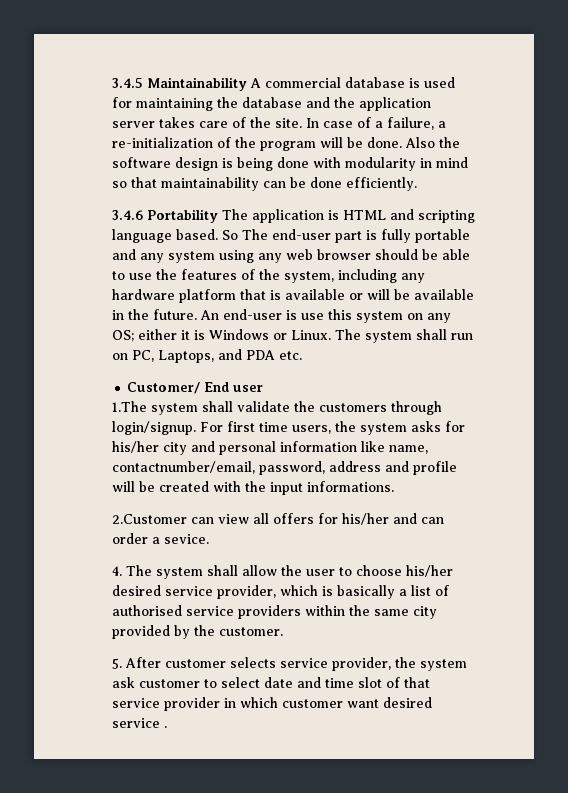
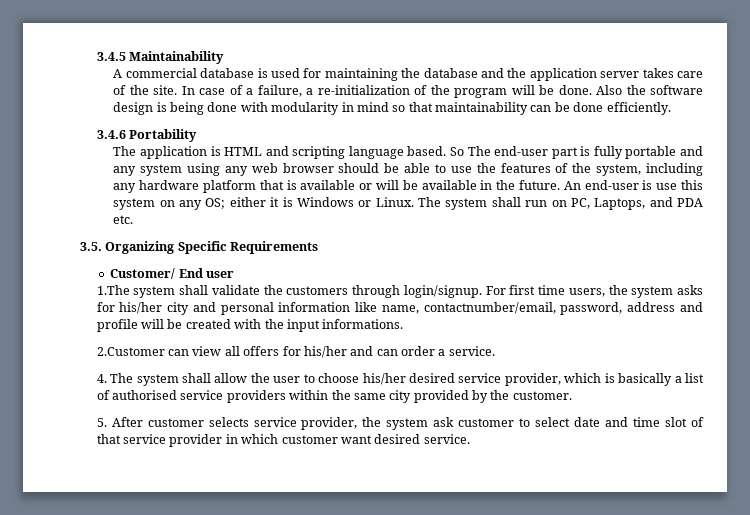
- 3.4.5 Maintainability A commercial database is used for maintaining the database and the application server takes care of the site.
+ 3.4.5 Maintainability
+ A commercial database is used for maintaining the database and the application server takes care of the site.
- 3.4.6 Portability The application is HTML and scripting language based.
+ 3.4.6 Portability
+ The application is HTML and scripting language based.
+ 3.5. Organizing Specific Requirements
- 2.Customer can view all offers for his/her and can order a sevice.
+ 2.Customer can view all offers for his/her and can order a service.
- 5. After customer selects service provider, the system ask customer to select date and time slot of that service provider in which customer want desired service .
+ 5. After customer selects service provider, the system ask customer to select date and time slot of that service provider in which customer want desired service.

